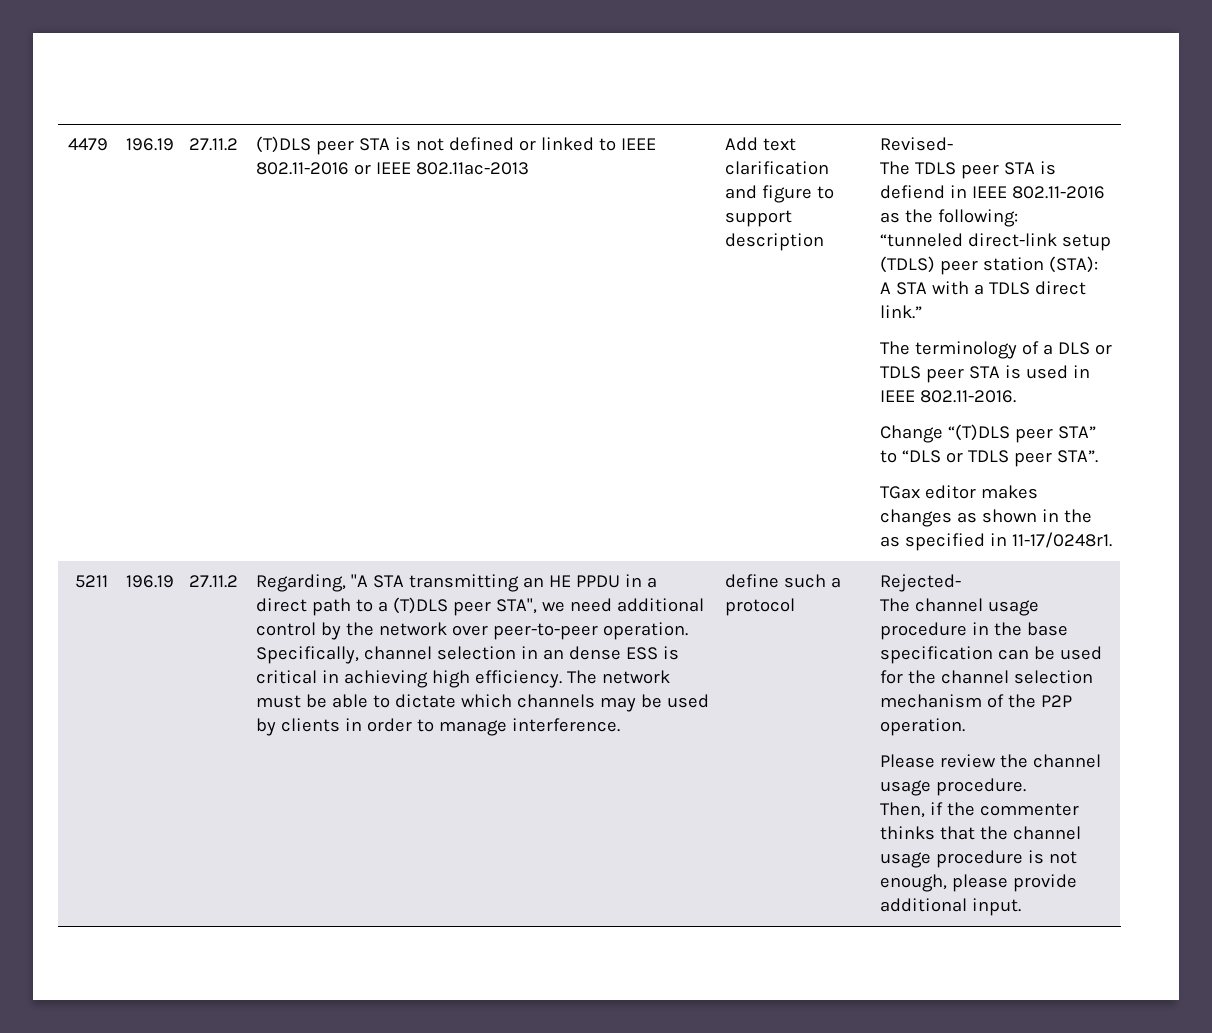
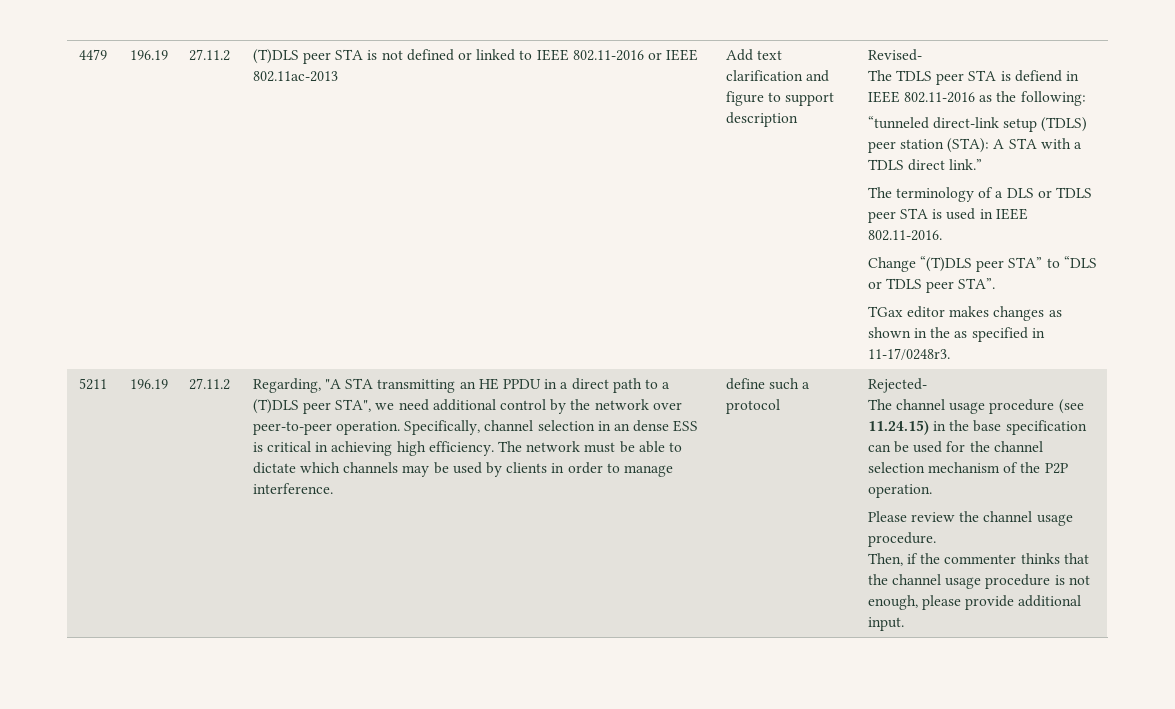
- TGax editor makes changes as shown in the as specified in 11-17/0248r1.
+ TGax editor makes changes as shown in the as specified in 11-17/0248r3.
- The channel usage procedure in the base specification can be used for the channel selection mechanism of the P2P operation.
+ The channel usage procedure (see 11.24.15) in the base specification can be used for the channel selection mechanism of the P2P operation.

